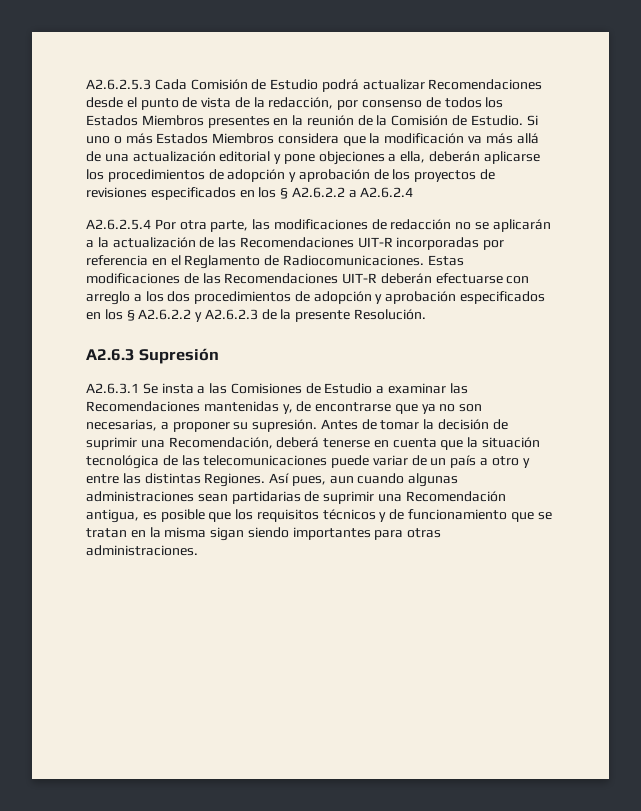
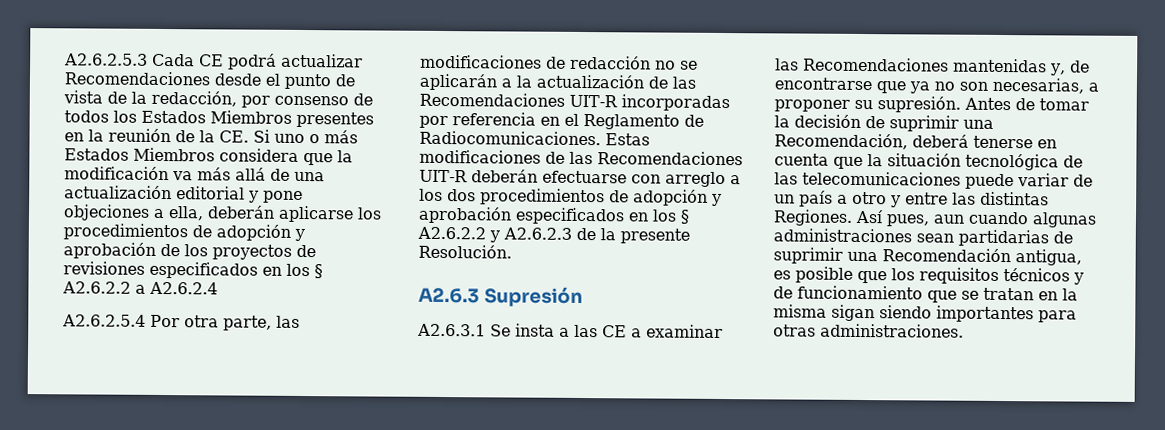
- A2.6.2.5.3 Cada Comisión de Estudio podrá actualizar Recomendaciones desde el punto de vista de la redacción, por consenso de todos los Estados Miembros presentes en la reunión de la Comisión de Estudio. Si uno o más Estados Miembros considera que la modificación va más allá de una actualización editorial y pone objeciones a ella, deberán aplicarse los procedimientos de adopción y aprobación de los proyectos de revisiones especificados en los § A2.6.2.2 a A2.6.2.4
+ A2.6.2.5.3 Cada CE podrá actualizar Recomendaciones desde el punto de vista de la redacción, por consenso de todos los Estados Miembros presentes en la reunión de la CE. Si uno o más Estados Miembros considera que la modificación va más allá de una actualización editorial y pone objeciones a ella, deberán aplicarse los procedimientos de adopción y aprobación de los proyectos de revisiones especificados en los § A2.6.2.2 a A2.6.2.4
- A2.6.3.1 Se insta a las Comisiones de Estudio a examinar las Recomendaciones mantenidas y, de encontrarse que ya no son necesarias, a proponer su supresión.
+ A2.6.3.1 Se insta a las CE a examinar las Recomendaciones mantenidas y, de encontrarse que ya no son necesarias, a proponer su supresión.

